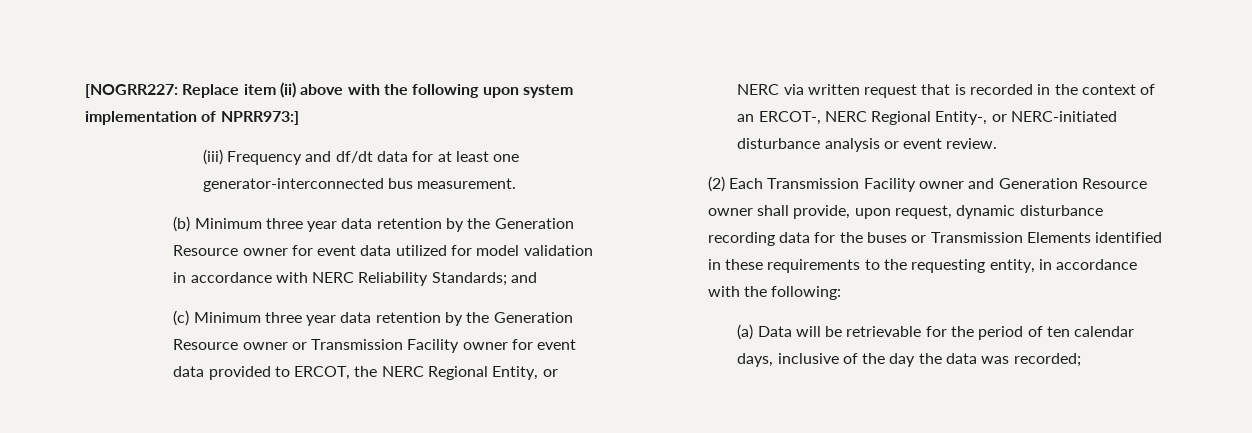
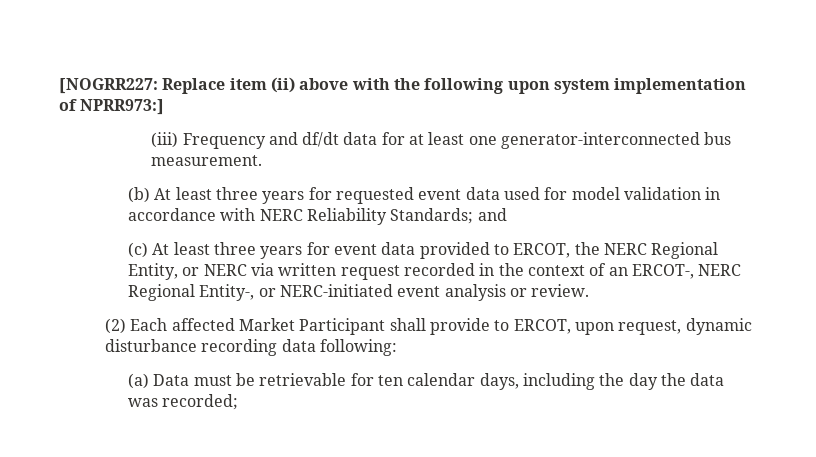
- (b) Minimum three year data retention by the Generation Resource owner for event data utilized for model validation in accordance with NERC Reliability Standards; and
+ (b) At least three years for requested event data used for model validation in accordance with NERC Reliability Standards; and
- (c) Minimum three year data retention by the Generation Resource owner or Transmission Facility owner for event data provided to ERCOT, the NERC Regional Entity, or NERC via written request that is recorded in the context of an ERCOT-, NERC Regional Entity-, or NERC-initiated disturbance analysis or event review.
+ (c) At least three years for event data provided to ERCOT, the NERC Regional Entity, or NERC via written request recorded in the context of an ERCOT-, NERC Regional Entity-, or NERC-initiated event analysis or review.
- (2) Each Transmission Facility owner and Generation Resource owner shall provide, upon request, dynamic disturbance recording data for the buses or Transmission Elements identified in these requirements to the requesting entity, in accordance with the following:
+ (2) Each affected Market Participant shall provide to ERCOT, upon request, dynamic disturbance recording data following:
- (a) Data will be retrievable for the period of ten calendar days, inclusive of the day the data was recorded;
+ (a) Data must be retrievable for ten calendar days, including the day the data was recorded;

